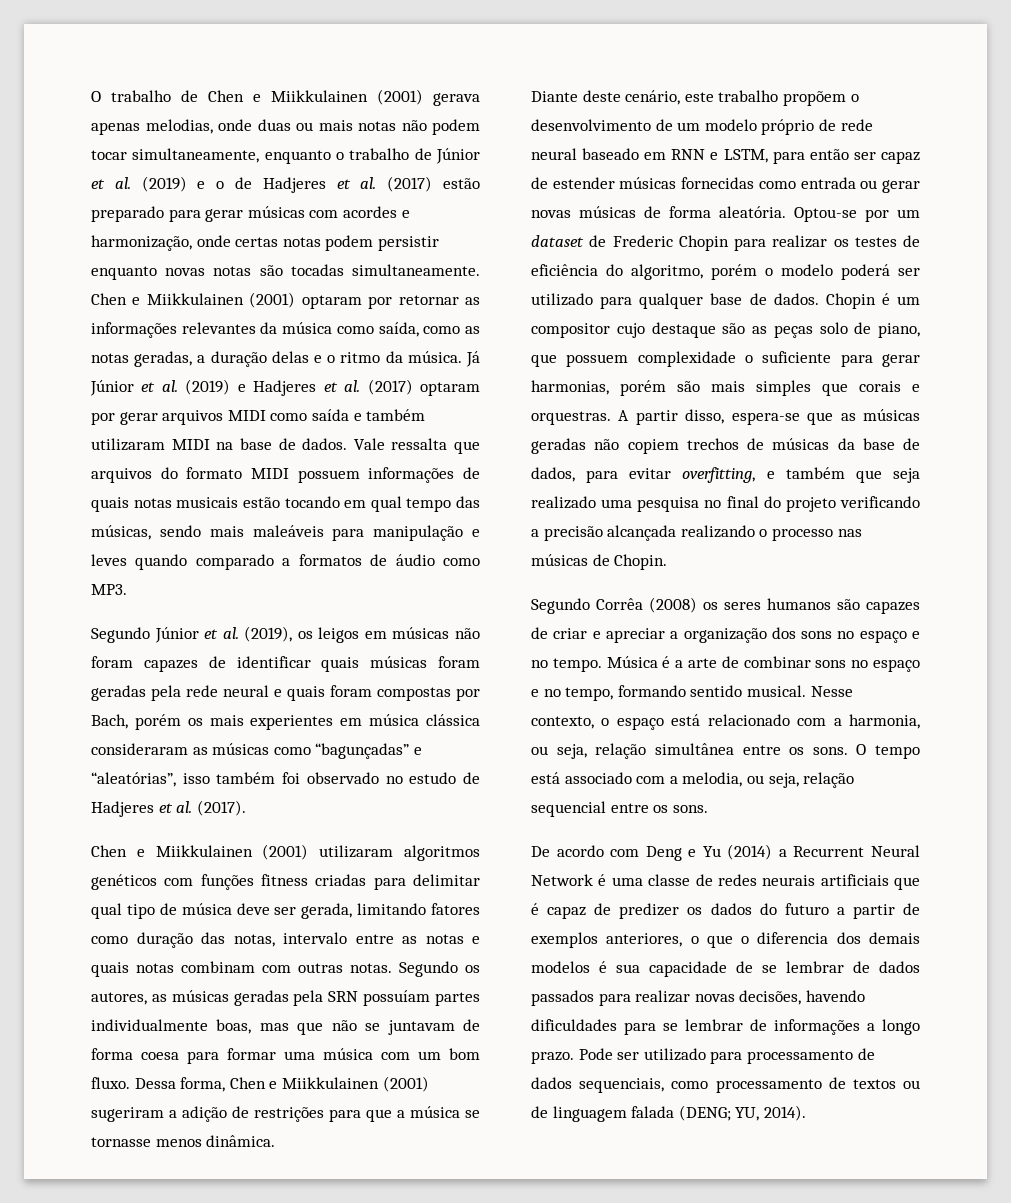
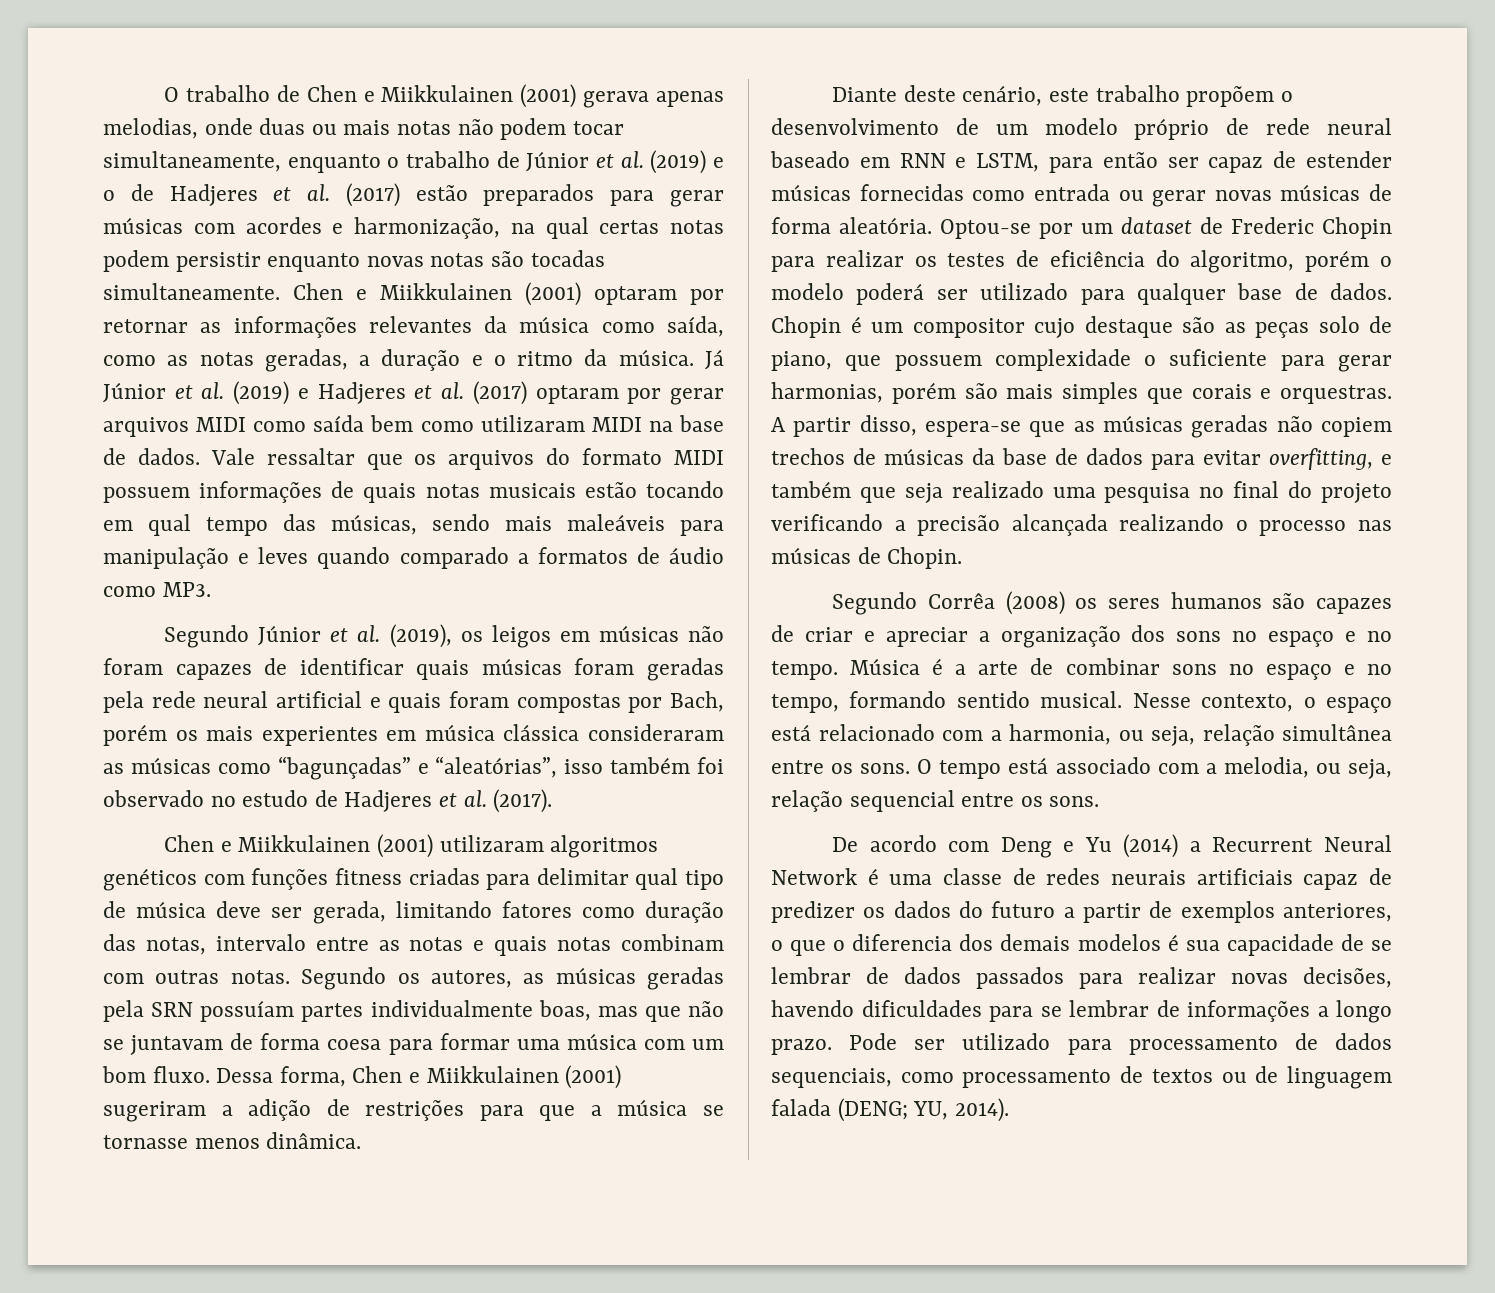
- O trabalho de Chen e Miikkulainen (2001) gerava apenas melodias, onde duas ou mais notas não podem tocar simultaneamente, enquanto o trabalho de Júnior et al. (2019) e o de Hadjeres et al. (2017) estão preparado para gerar músicas com acordes e harmonização, onde certas notas podem persistir enquanto novas notas são tocadas simultaneamente.
+ O trabalho de Chen e Miikkulainen (2001) gerava apenas melodias, onde duas ou mais notas não podem tocar simultaneamente, enquanto o trabalho de Júnior et al. (2019) e o de Hadjeres et al. (2017) estão preparados para gerar músicas com acordes e harmonização, na qual certas notas podem persistir enquanto novas notas são tocadas simultaneamente.
- Chen e Miikkulainen (2001) optaram por retornar as informações relevantes da música como saída, como as notas geradas, a duração delas e o ritmo da música.
+ Chen e Miikkulainen (2001) optaram por retornar as informações relevantes da música como saída, como as notas geradas, a duração e o ritmo da música.
- Já Júnior et al. (2019) e Hadjeres et al. (2017) optaram por gerar arquivos MIDI como saída e também utilizaram MIDI na base de dados.
+ Já Júnior et al. (2019) e Hadjeres et al. (2017) optaram por gerar arquivos MIDI como saída bem como utilizaram MIDI na base de dados.
- Vale ressalta que arquivos do formato MIDI possuem informações de quais notas musicais estão tocando em qual tempo das músicas, sendo mais maleáveis para manipulação e leves quando comparado a formatos de áudio como MP3.
+ Vale ressaltar que os arquivos do formato MIDI possuem informações de quais notas musicais estão tocando em qual tempo das músicas, sendo mais maleáveis para manipulação e leves quando comparado a formatos de áudio como MP3.
- Segundo Júnior et al. (2019), os leigos em músicas não foram capazes de identificar quais músicas foram geradas pela rede neural e quais foram compostas por Bach, porém os mais experientes em música clássica consideraram as músicas como “bagunçadas” e “aleatórias”, isso também foi observado no estudo de Hadjeres et al. (2017).
+ Segundo Júnior et al. (2019), os leigos em músicas não foram capazes de identificar quais músicas foram geradas pela rede neural artificial e quais foram compostas por Bach, porém os mais experientes em música clássica consideraram as músicas como “bagunçadas” e “aleatórias”, isso também foi observado no estudo de Hadjeres et al. (2017).
- A partir disso, espera-se que as músicas geradas não copiem trechos de músicas da base de dados, para evitar overfitting, e também que seja realizado uma pesquisa no final do projeto verificando a precisão alcançada realizando o processo nas músicas de Chopin.
+ A partir disso, espera-se que as músicas geradas não copiem trechos de músicas da base de dados para evitar overfitting, e também que seja realizado uma pesquisa no final do projeto verificando a precisão alcançada realizando o processo nas músicas de Chopin.
- De acordo com Deng e Yu (2014) a Recurrent Neural Network é uma classe de redes neurais artificiais que é capaz de predizer os dados do futuro a partir de exemplos anteriores, o que o diferencia dos demais modelos é sua capacidade de se lembrar de dados passados para realizar novas decisões, havendo dificuldades para se lembrar de informações a longo prazo.
+ De acordo com Deng e Yu (2014) a Recurrent Neural Network é uma classe de redes neurais artificiais capaz de predizer os dados do futuro a partir de exemplos anteriores, o que o diferencia dos demais modelos é sua capacidade de se lembrar de dados passados para realizar novas decisões, havendo dificuldades para se lembrar de informações a longo prazo.

